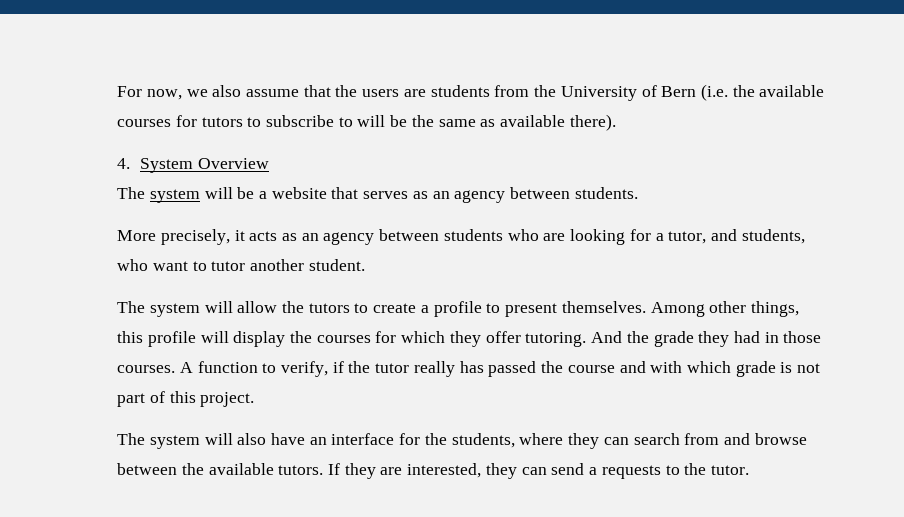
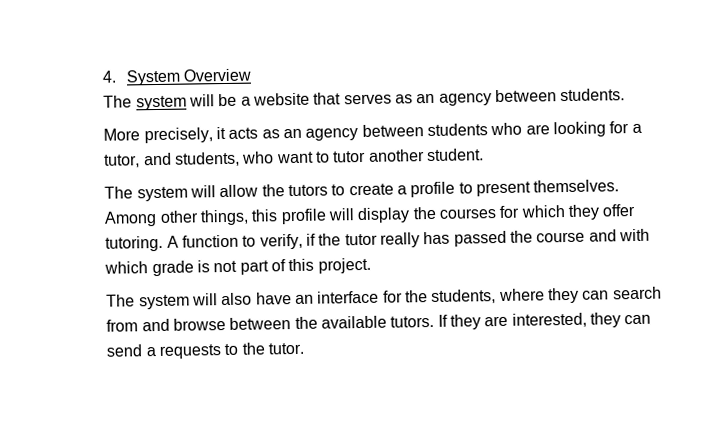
- For now, we also assume that the users are students from the University of Bern (i.e. the available courses for tutors to subscribe to will be the same as available there).
- And the grade they had in those courses.

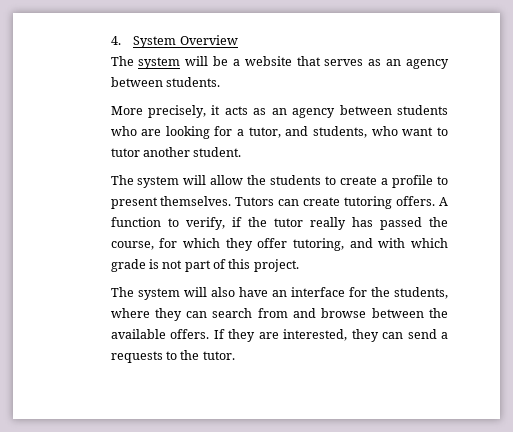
- The system will allow the tutors to create a profile to present themselves.
+ The system will allow the students to create a profile to present themselves.
- Among other things, this profile will display the courses for which they offer tutoring.
+ Tutors can create tutoring offers.
- A function to verify, if the tutor really has passed the course and with which grade is not part of this project.
+ A function to verify, if the tutor really has passed the course, for which they offer tutoring, and with which grade is not part of this project.
- The system will also have an interface for the students, where they can search from and browse between the available tutors.
+ The system will also have an interface for the students, where they can search from and browse between the available offers.

